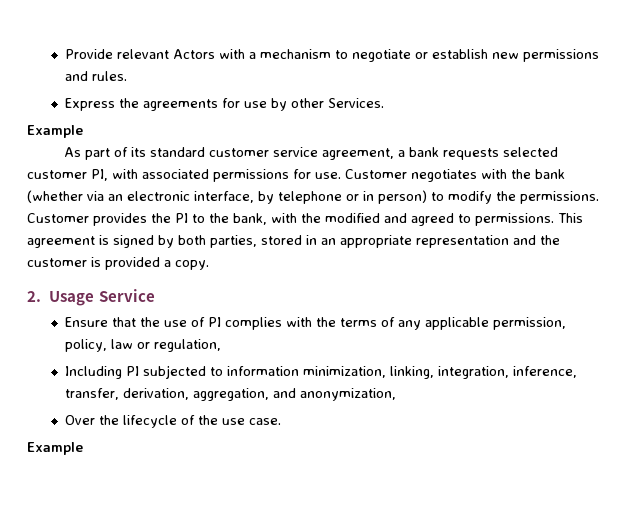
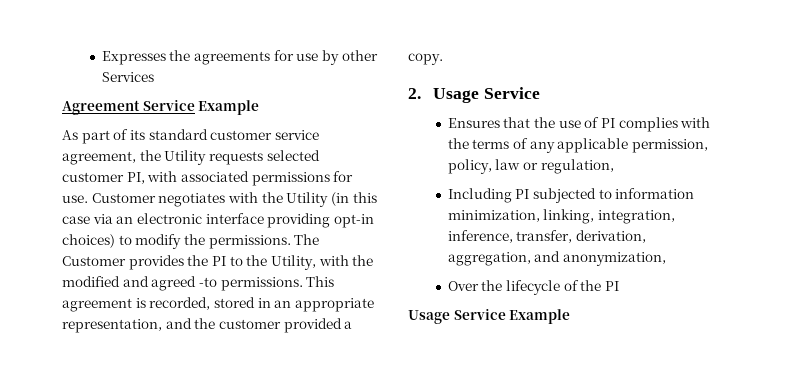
- Provide relevant Actors with a mechanism to negotiate or establish new permissions and rules.
- Express the agreements for use by other Services.
- Example
+ Expresses the agreements for use by other Services
+ Agreement Service Example
- As part of its standard customer service agreement, a bank requests selected customer PI, with associated permissions for use.
+ As part of its standard customer service agreement, the Utility requests selected customer PI, with associated permissions for use.
- Customer negotiates with the bank (whether via an electronic interface, by telephone or in person) to modify the permissions.
+ Customer negotiates with the Utility (in this case via an electronic interface providing opt-in choices) to modify the permissions.
- Customer provides the PI to the bank, with the modified and agreed to permissions.
+ The Customer provides the PI to the Utility, with the modified and agreed -to permissions.
- This agreement is signed by both parties, stored in an appropriate representation and the customer is provided a copy.
+ This agreement is recorded, stored in an appropriate representation, and the customer provided a copy.
- Ensure that the use of PI complies with the terms of any applicable permission, policy, law or regulation,
+ Ensures that the use of PI complies with the terms of any applicable permission, policy, law or regulation,
- Over the lifecycle of the use case.
- Example
+ Over the lifecycle of the PI
+ Usage Service Example

